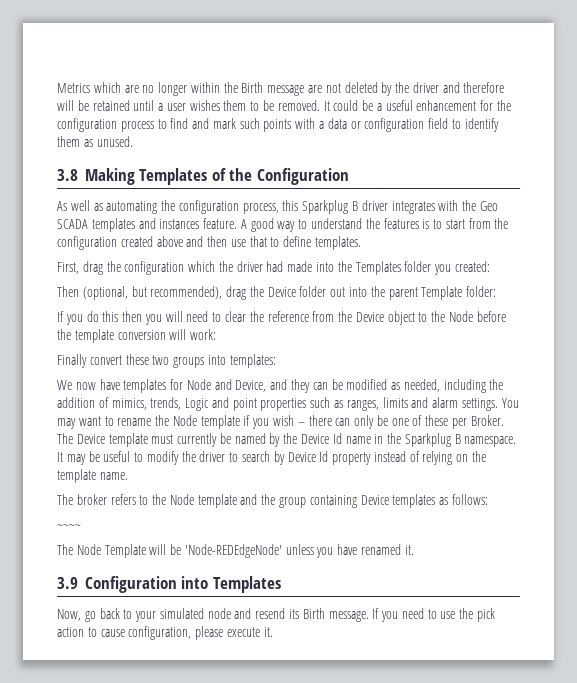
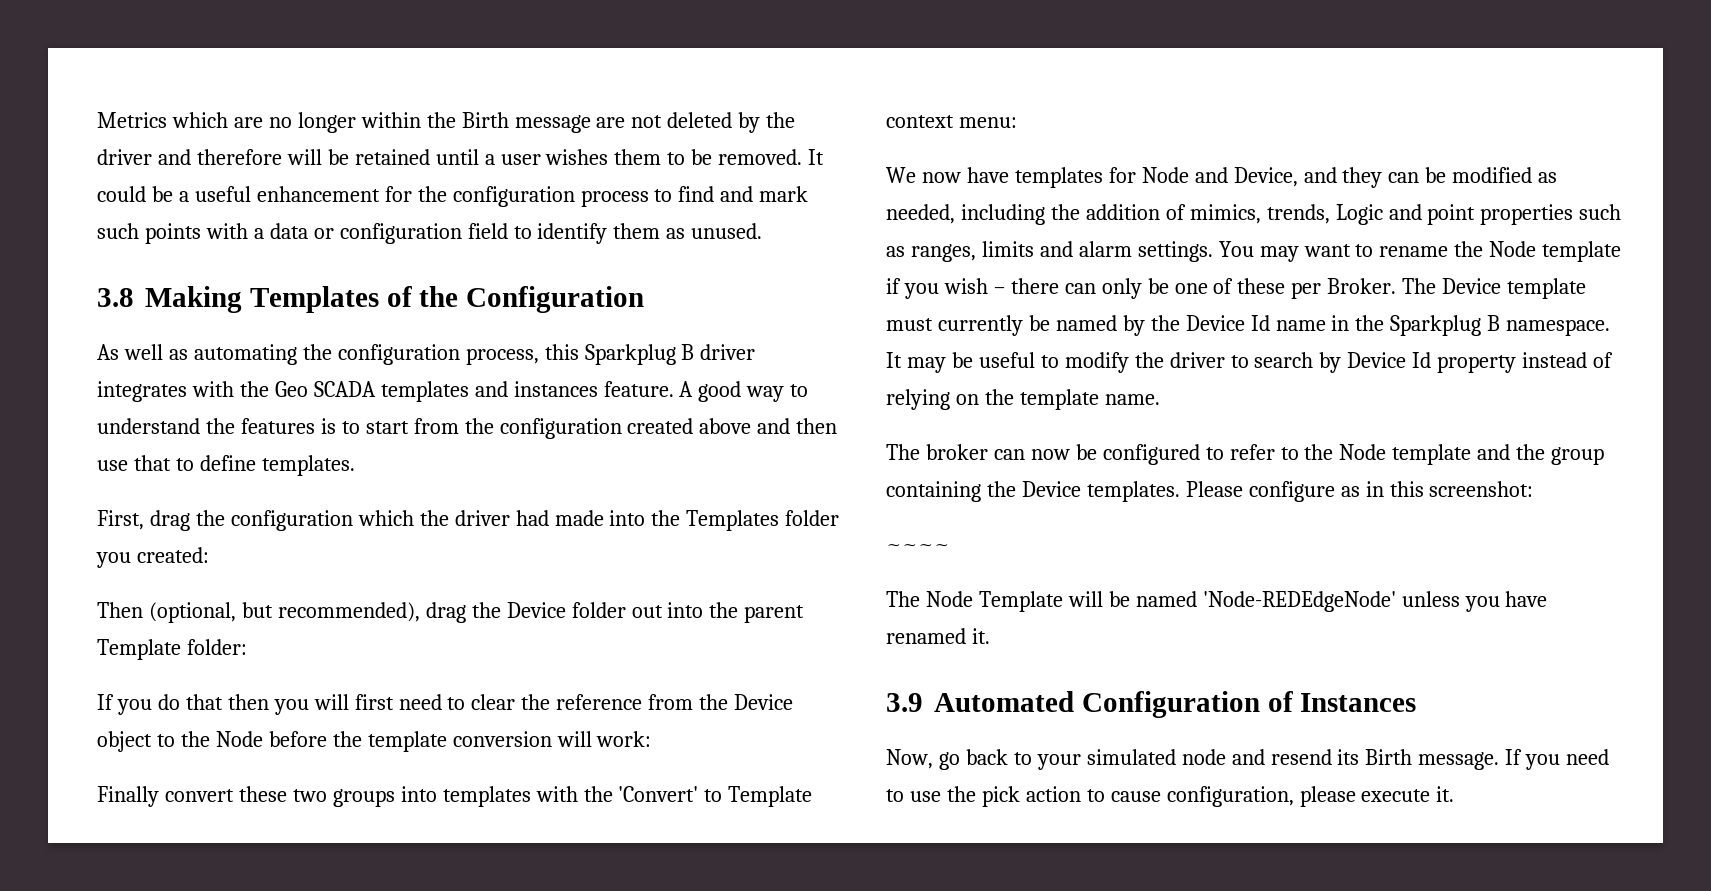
- If you do this then you will need to clear the reference from the Device object to the Node before the template conversion will work:
+ If you do that then you will first need to clear the reference from the Device object to the Node before the template conversion will work:
- Finally convert these two groups into templates:
+ Finally convert these two groups into templates with the 'Convert' to Template context menu:
- The broker refers to the Node template and the group containing Device templates as follows:
+ The broker can now be configured to refer to the Node template and the group containing the Device templates. Please configure as in this screenshot:
- The Node Template will be 'Node-REDEdgeNode' unless you have renamed it.
+ The Node Template will be named 'Node-REDEdgeNode' unless you have renamed it.
- 3.9 Configuration into Templates
+ 3.9 Automated Configuration of Instances

